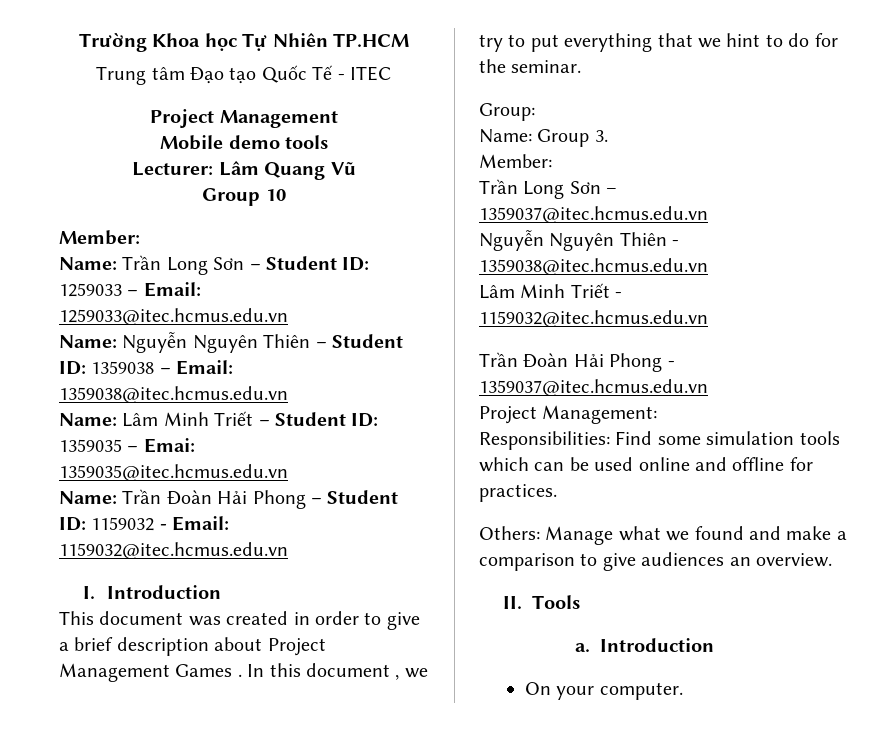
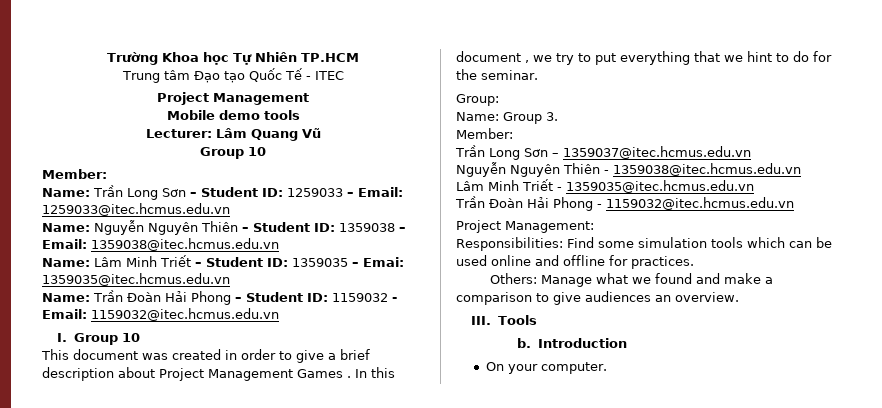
- I. Introduction
+ I. Group 10
- Lâm Minh Triết - 1159032@itec.hcmus.edu.vn
- Trần Đoàn Hải Phong - 1359037@itec.hcmus.edu.vn
+ Lâm Minh Triết - 1359035@itec.hcmus.edu.vn
+ Trần Đoàn Hải Phong - 1159032@itec.hcmus.edu.vn
- II. Tools
+ III. Tools
- a.
+ b.

